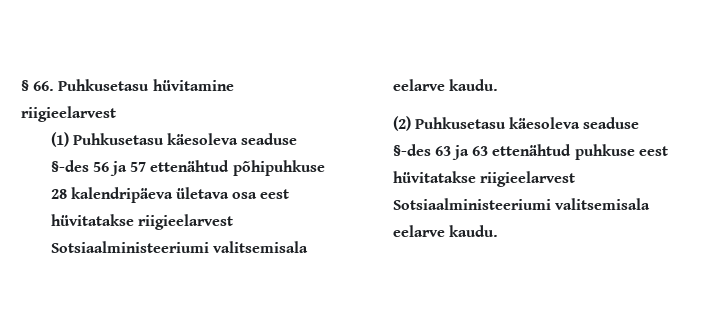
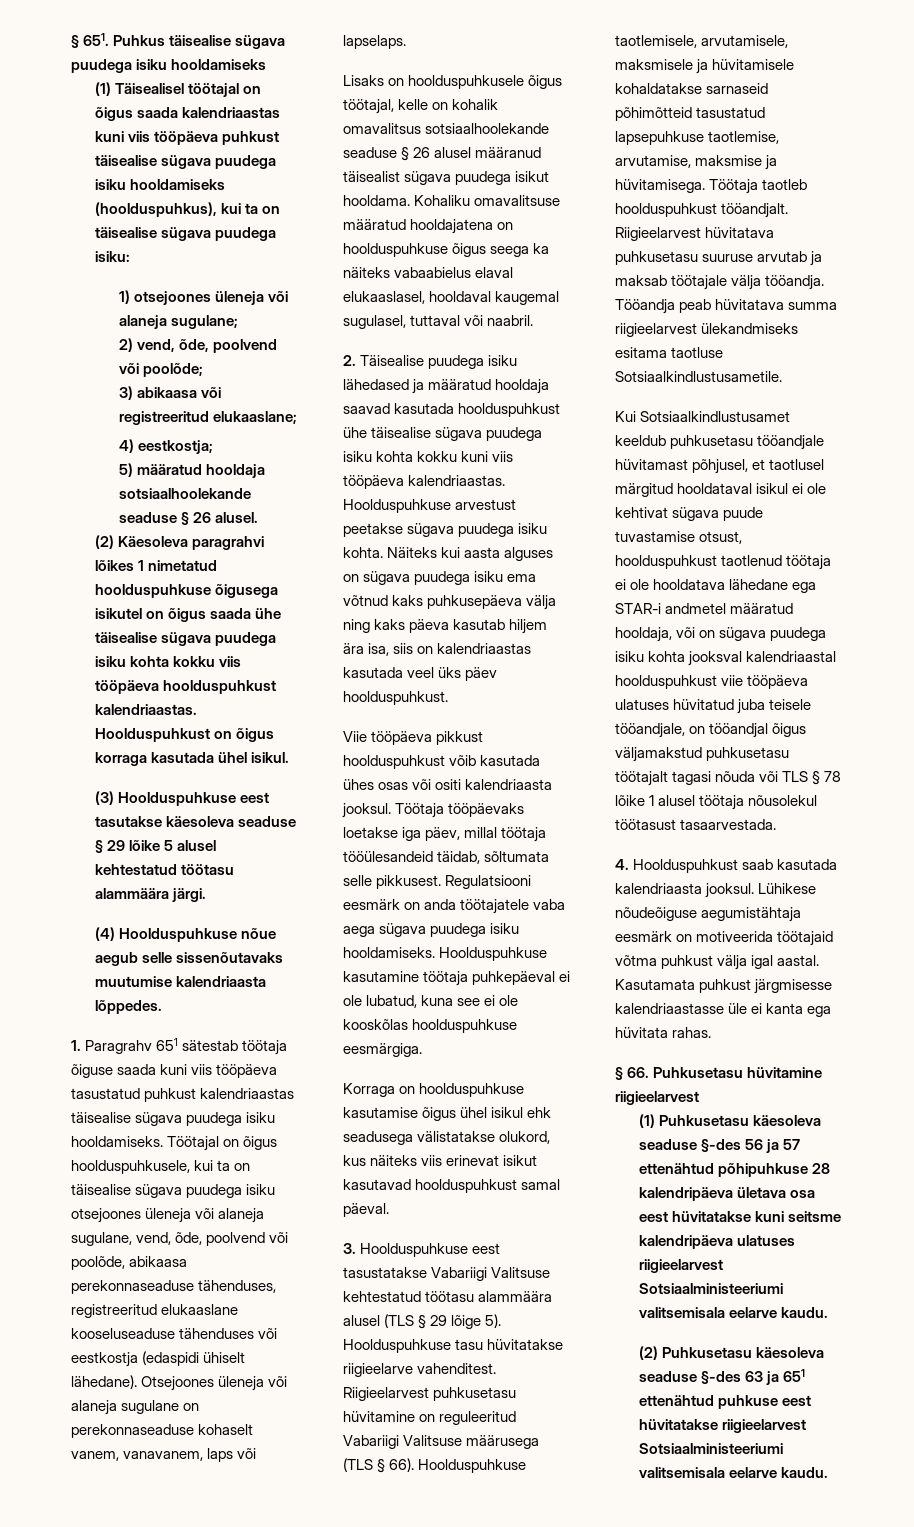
+ § 651. Puhkus täisealise sügava puudega isiku hooldamiseks
+ (1) Täisealisel töötajal on õigus saada kalendriaastas kuni viis tööpäeva puhkust täisealise sügava puudega isiku hooldamiseks (hoolduspuhkus), kui ta on täisealise sügava puudega isiku:
+ 1) otsejoones üleneja või alaneja sugulane;
+ 2) vend, õde, poolvend või poolõde;
+ 3) abikaasa või registreeritud elukaaslane;
+ 4) eestkostja;
+ 5) määratud hooldaja sotsiaalhoolekande seaduse § 26 alusel.
+ (2) Käesoleva paragrahvi lõikes 1 nimetatud hoolduspuhkuse õigusega isikutel on õigus saada ühe täisealise sügava puudega isiku kohta kokku viis tööpäeva hoolduspuhkust kalendriaastas. Hoolduspuhkust on õigus korraga kasutada ühel isikul.
+ (3) Hoolduspuhkuse eest tasutakse käesoleva seaduse § 29 lõike 5 alusel kehtestatud töötasu alammäära järgi.
+ (4) Hoolduspuhkuse nõue aegub selle sissenõutavaks muutumise kalendriaasta lõppedes.
+ 1. Paragrahv 651 sätestab töötaja õiguse saada kuni viis tööpäeva tasustatud puhkust kalendriaastas täisealise sügava puudega isiku hooldamiseks. Töötajal on õigus hoolduspuhkusele, kui ta on täisealise sügava puudega isiku otsejoones üleneja või alaneja sugulane, vend, õde, poolvend või poolõde, abikaasa perekonnaseaduse tähenduses, registreeritud elukaaslane kooseluseaduse tähenduses või eestkostja (edaspidi ühiselt lähedane). Otsejoones üleneja või alaneja sugulane on perekonnaseaduse kohaselt vanem, vanavanem, laps või lapselaps.
+ Lisaks on hoolduspuhkusele õigus töötajal, kelle on kohalik omavalitsus sotsiaalhoolekande seaduse § 26 alusel määranud täisealist sügava puudega isikut hooldama. Kohaliku omavalitsuse määratud hooldajatena on hoolduspuhkuse õigus seega ka näiteks vabaabielus elaval elukaaslasel, hooldaval kaugemal sugulasel, tuttaval või naabril.
+ 2. Täisealise puudega isiku lähedased ja määratud hooldaja saavad kasutada hoolduspuhkust ühe täisealise sügava puudega isiku kohta kokku kuni viis tööpäeva kalendriaastas. Hoolduspuhkuse arvestust peetakse sügava puudega isiku kohta. Näiteks kui aasta alguses on sügava puudega isiku ema võtnud kaks puhkusepäeva välja ning kaks päeva kasutab hiljem ära isa, siis on kalendriaastas kasutada veel üks päev hoolduspuhkust.
+ Viie tööpäeva pikkust hoolduspuhkust võib kasutada ühes osas või ositi kalendriaasta jooksul. Töötaja tööpäevaks loetakse iga päev, millal töötaja tööülesandeid täidab, sõltumata selle pikkusest. Regulatsiooni eesmärk on anda töötajatele vaba aega sügava puudega isiku hooldamiseks. Hoolduspuhkuse kasutamine töötaja puhkepäeval ei ole lubatud, kuna see ei ole kooskõlas hoolduspuhkuse eesmärgiga.
+ Korraga on hoolduspuhkuse kasutamise õigus ühel isikul ehk seadusega välistatakse olukord, kus näiteks viis erinevat isikut kasutavad hoolduspuhkust samal päeval.
+ 3. Hoolduspuhkuse eest tasustatakse Vabariigi Valitsuse kehtestatud töötasu alammäära alusel (TLS § 29 lõige 5). Hoolduspuhkuse tasu hüvitatakse riigieelarve vahenditest. Riigieelarvest puhkusetasu hüvitamine on reguleeritud Vabariigi Valitsuse määrusega (TLS § 66). Hoolduspuhkuse taotlemisele, arvutamisele, maksmisele ja hüvitamisele kohaldatakse sarnaseid põhimõtteid tasustatud lapsepuhkuse taotlemise, arvutamise, maksmise ja hüvitamisega. Töötaja taotleb hoolduspuhkust tööandjalt. Riigieelarvest hüvitatava puhkusetasu suuruse arvutab ja maksab töötajale välja tööandja. Tööandja peab hüvitatava summa riigieelarvest ülekandmiseks esitama taotluse Sotsiaalkindlustusametile.
+ Kui Sotsiaalkindlustusamet keeldub puhkusetasu tööandjale hüvitamast põhjusel, et taotlusel märgitud hooldataval isikul ei ole kehtivat sügava puude tuvastamise otsust, hoolduspuhkust taotlenud töötaja ei ole hooldatava lähedane ega STAR-i andmetel määratud hooldaja, või on sügava puudega isiku kohta jooksval kalendriaastal hoolduspuhkust viie tööpäeva ulatuses hüvitatud juba teisele tööandjale, on tööandjal õigus väljamakstud puhkusetasu töötajalt tagasi nõuda või TLS § 78 lõike 1 alusel töötaja nõusolekul töötasust tasaarvestada.
+ 4. Hoolduspuhkust saab kasutada kalendriaasta jooksul. Lühikese nõudeõiguse aegumistähtaja eesmärk on motiveerida töötajaid võtma puhkust välja igal aastal. Kasutamata puhkust järgmisesse kalendriaastasse üle ei kanta ega hüvitata rahas.
- (1) Puhkusetasu käesoleva seaduse §-des 56 ja 57 ettenähtud põhipuhkuse 28 kalendripäeva ületava osa eest hüvitatakse riigieelarvest Sotsiaalministeeriumi valitsemisala eelarve kaudu.
+ (1) Puhkusetasu käesoleva seaduse §-des 56 ja 57 ettenähtud põhipuhkuse 28 kalendripäeva ületava osa eest hüvitatakse kuni seitsme kalendripäeva ulatuses riigieelarvest Sotsiaalministeeriumi valitsemisala eelarve kaudu.
- (2) Puhkusetasu käesoleva seaduse §-des 63 ja 63 ettenähtud puhkuse eest hüvitatakse riigieelarvest Sotsiaalministeeriumi valitsemisala eelarve kaudu.
+ (2) Puhkusetasu käesoleva seaduse §-des 63 ja 651 ettenähtud puhkuse eest hüvitatakse riigieelarvest Sotsiaalministeeriumi valitsemisala eelarve kaudu.

